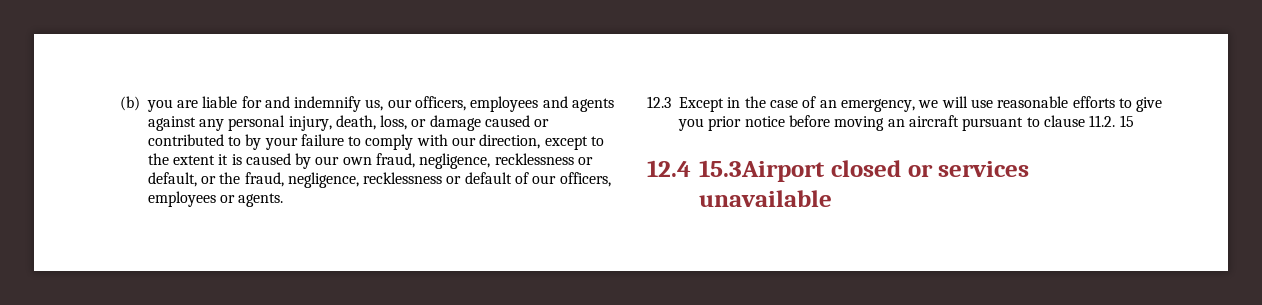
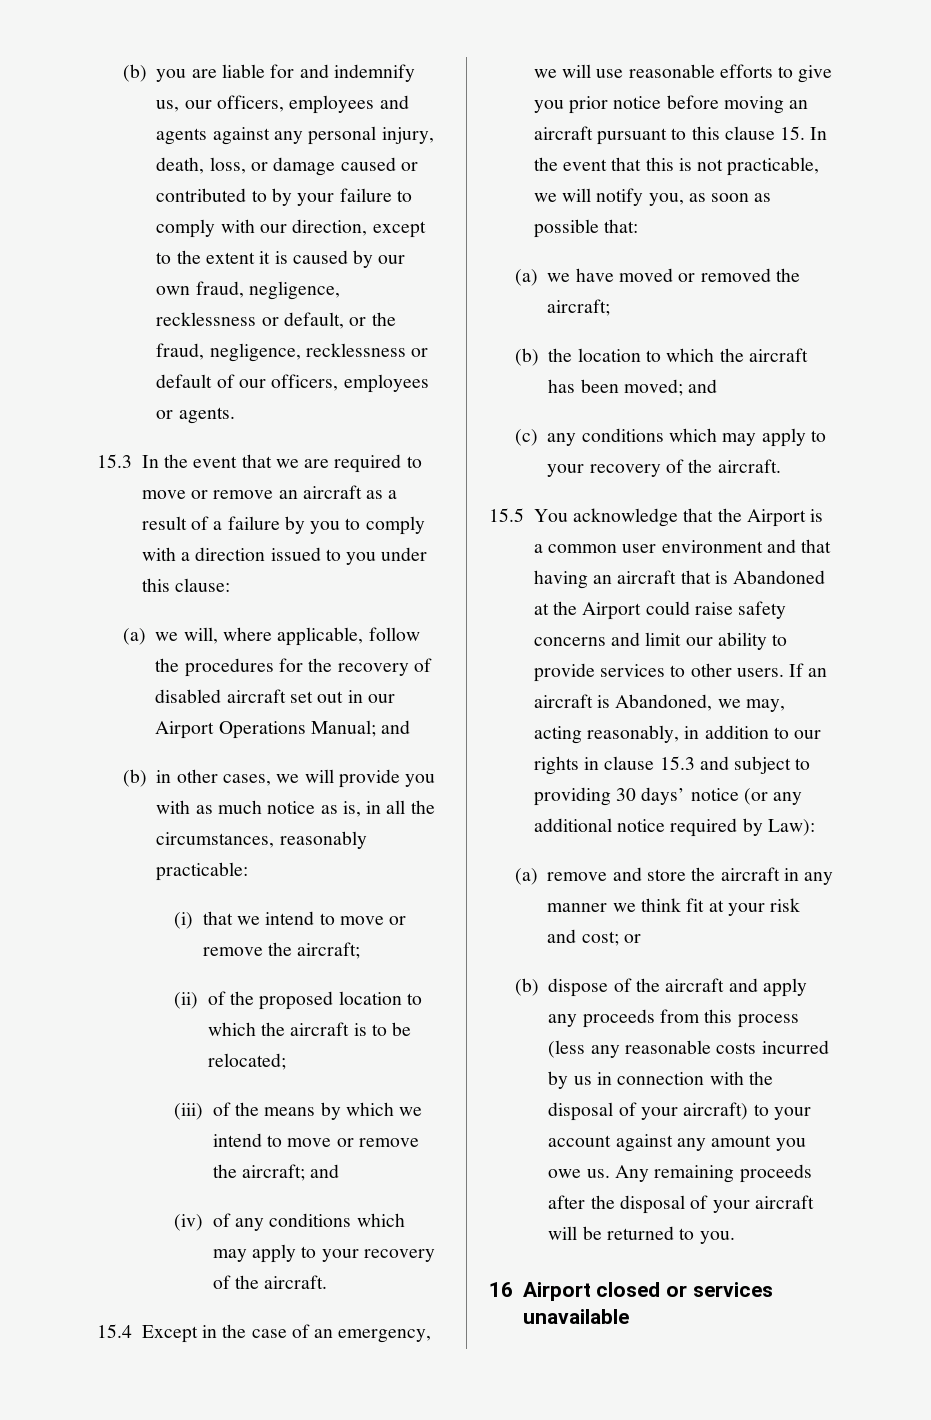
- 12.3 Except in the case of an emergency, we will use reasonable efforts to give you prior notice before moving an aircraft pursuant to clause 11.2. 15
- 12.4 15.3Airport closed or services unavailable
+ 15.3 In the event that we are required to move or remove an aircraft as a result of a failure by you to comply with a direction issued to you under this clause:
+ (a) we will, where applicable, follow the procedures for the recovery of disabled aircraft set out in our Airport Operations Manual; and
+ (b) in other cases, we will provide you with as much notice as is, in all the circumstances, reasonably practicable:
+ (i) that we intend to move or remove the aircraft;
+ (ii) of the proposed location to which the aircraft is to be relocated;
+ (iii) of the means by which we intend to move or remove the aircraft; and
+ (iv) of any conditions which may apply to your recovery of the aircraft.
+ 15.4 Except in the case of an emergency, we will use reasonable efforts to give you prior notice before moving an aircraft pursuant to this clause 15. In the event that this is not practicable, we will notify you, as soon as possible that:
+ (a) we have moved or removed the aircraft;
+ (b) the location to which the aircraft has been moved; and
+ (c) any conditions which may apply to your recovery of the aircraft.
+ 15.5 You acknowledge that the Airport is a common user environment and that having an aircraft that is Abandoned at the Airport could raise safety concerns and limit our ability to provide services to other users. If an aircraft is Abandoned, we may, acting reasonably, in addition to our rights in clause 15.3 and subject to providing 30 days’ notice (or any additional notice required by Law):
+ (a) remove and store the aircraft in any manner we think fit at your risk and cost; or
+ (b) dispose of the aircraft and apply any proceeds from this process (less any reasonable costs incurred by us in connection with the disposal of your aircraft) to your account against any amount you owe us. Any remaining proceeds after the disposal of your aircraft will be returned to you.
+ 16 Airport closed or services unavailable

